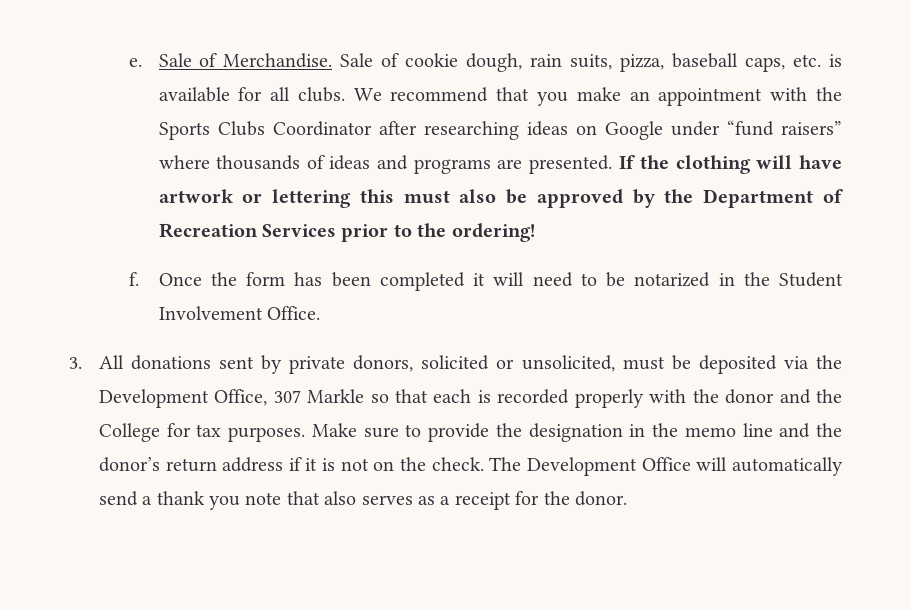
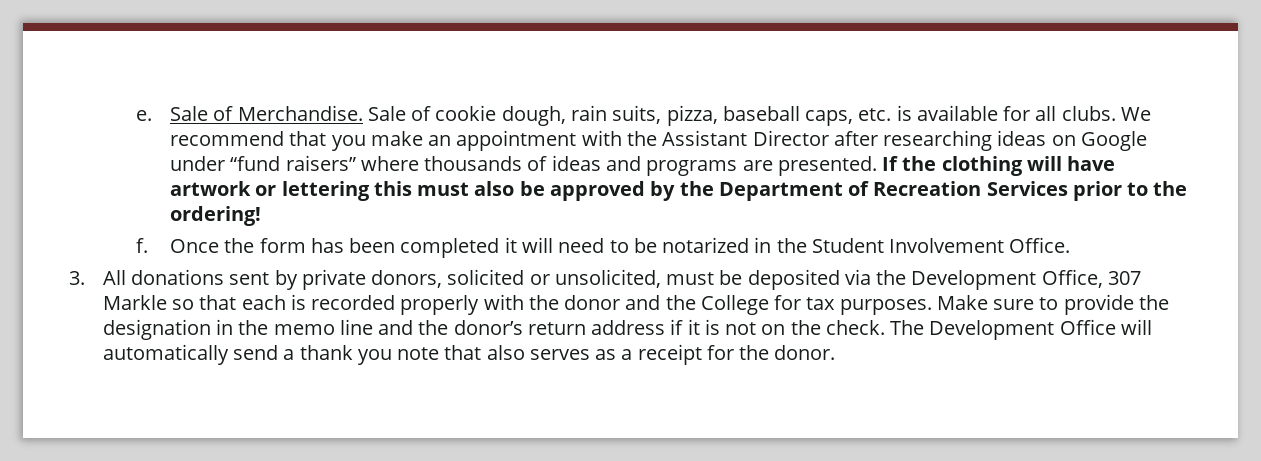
- We recommend that you make an appointment with the Sports Clubs Coordinator after researching ideas on Google under “fund raisers” where thousands of ideas and programs are presented.
+ We recommend that you make an appointment with the Assistant Director after researching ideas on Google under “fund raisers” where thousands of ideas and programs are presented.

